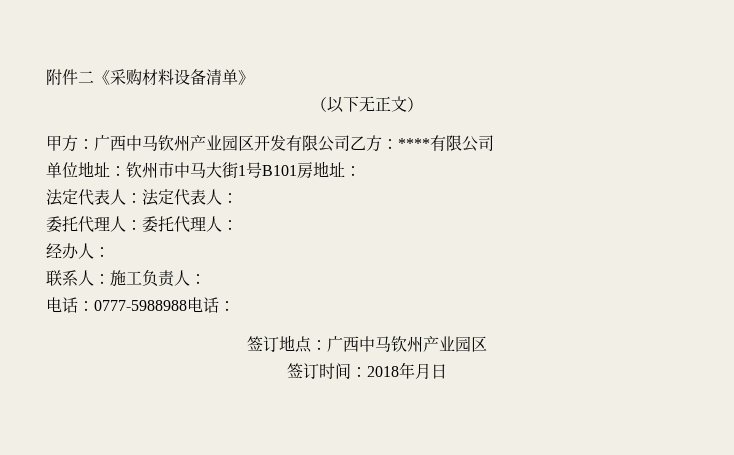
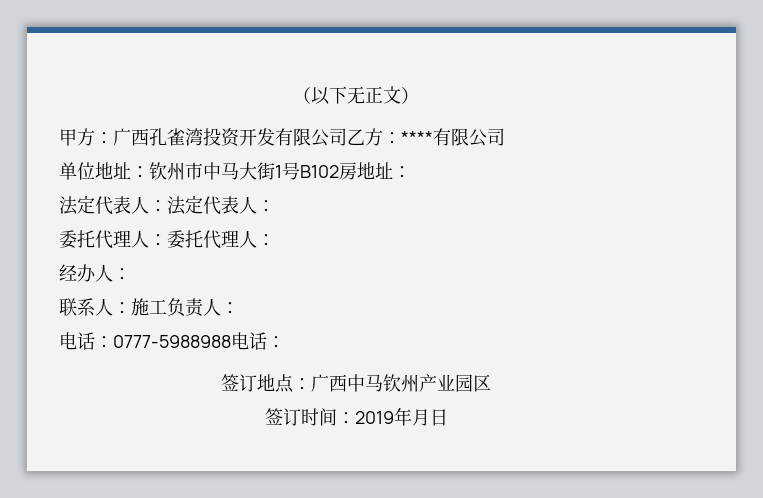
- 附件二《采购材料设备清单》
- 甲方：广西中马钦州产业园区开发有限公司乙方：****有限公司
+ 甲方：广西孔雀湾投资开发有限公司乙方：****有限公司
- 单位地址：钦州市中马大街1号B101房地址：
+ 单位地址：钦州市中马大街1号B102房地址：
- 签订时间：2018年月日
+ 签订时间：2019年月日

